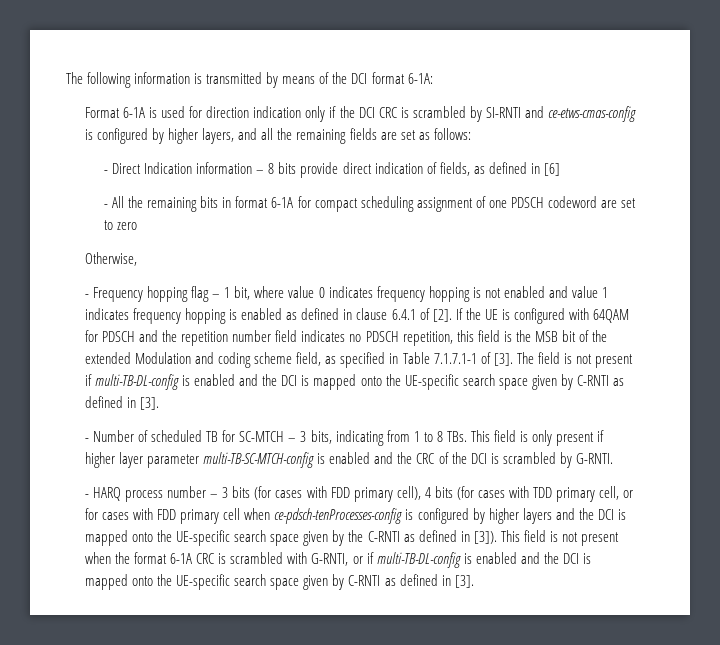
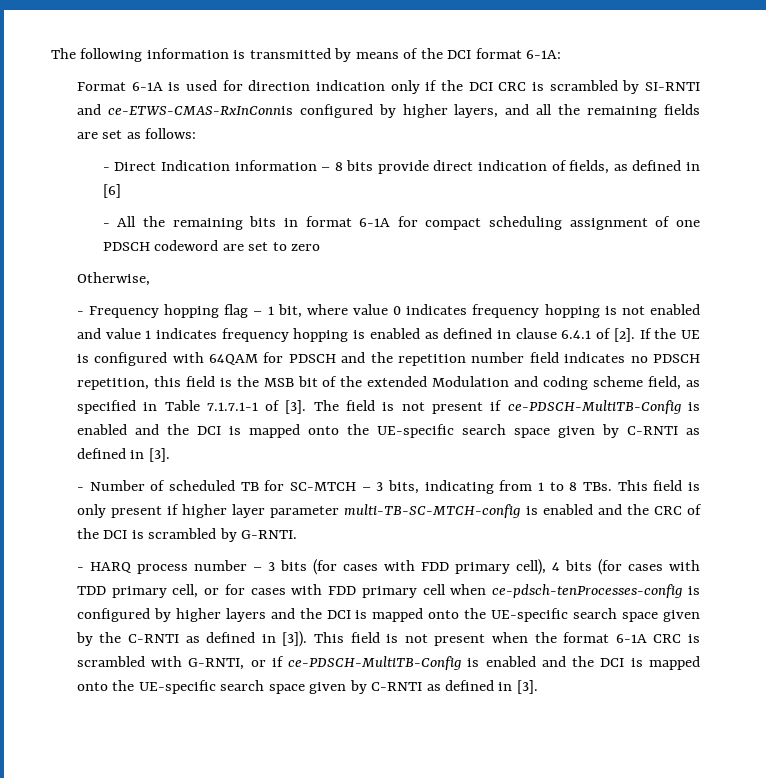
- Format 6-1A is used for direction indication only if the DCI CRC is scrambled by SI-RNTI and ce-etws-cmas-config is configured by higher layers, and all the remaining fields are set as follows:
+ Format 6-1A is used for direction indication only if the DCI CRC is scrambled by SI-RNTI and ce-ETWS-CMAS-RxInConnis configured by higher layers, and all the remaining fields are set as follows:
- The field is not present if multi-TB-DL-config is enabled and the DCI is mapped onto the UE-specific search space given by C-RNTI as defined in [3].
+ The field is not present if ce-PDSCH-MultiTB-Config is enabled and the DCI is mapped onto the UE-specific search space given by C-RNTI as defined in [3].
- This field is not present when the format 6-1A CRC is scrambled with G-RNTI, or if multi-TB-DL-config is enabled and the DCI is mapped onto the UE-specific search space given by C-RNTI as defined in [3].
+ This field is not present when the format 6-1A CRC is scrambled with G-RNTI, or if ce-PDSCH-MultiTB-Config is enabled and the DCI is mapped onto the UE-specific search space given by C-RNTI as defined in [3].

